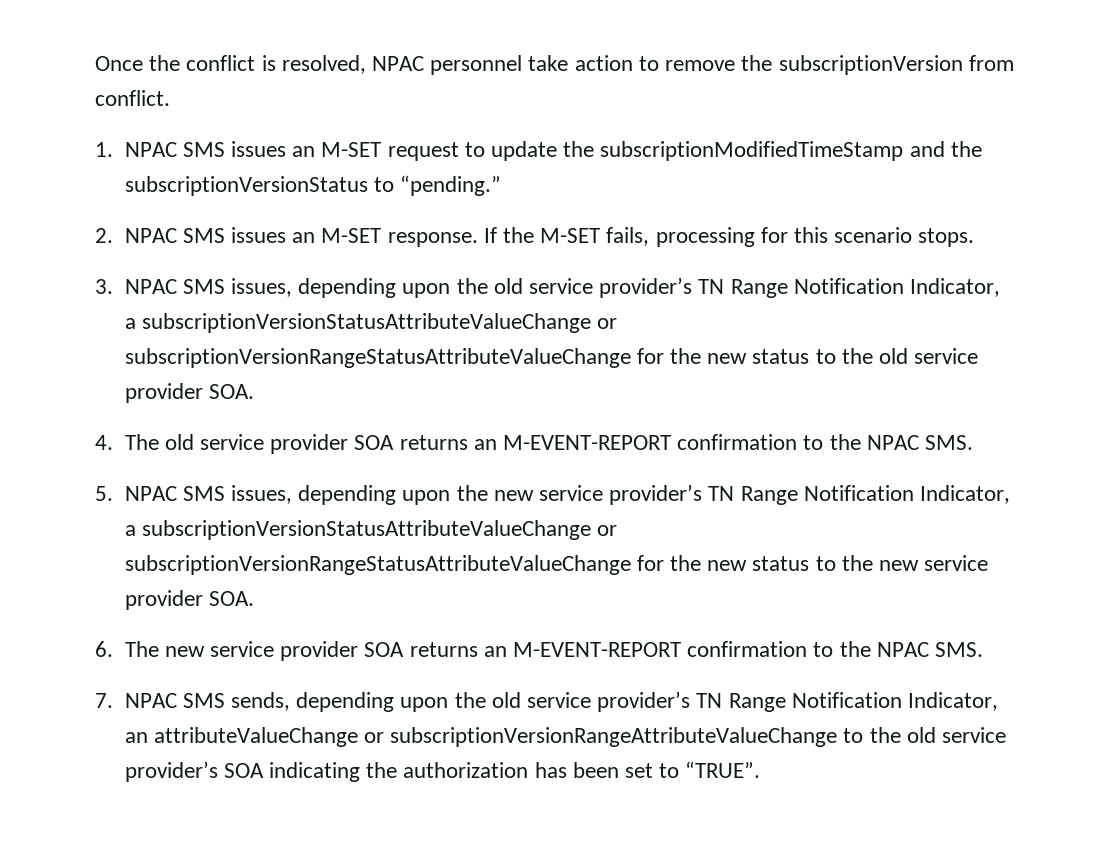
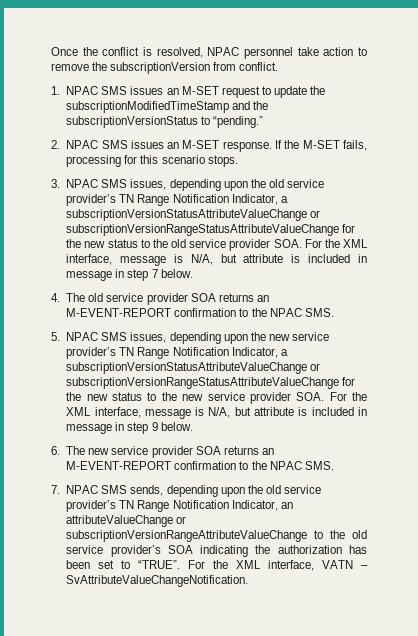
- 3. NPAC SMS issues, depending upon the old service provider’s TN Range Notification Indicator, a subscriptionVersionStatusAttributeValueChange or subscriptionVersionRangeStatusAttributeValueChange for the new status to the old service provider SOA.
+ 3. NPAC SMS issues, depending upon the old service provider’s TN Range Notification Indicator, a subscriptionVersionStatusAttributeValueChange or subscriptionVersionRangeStatusAttributeValueChange for the new status to the old service provider SOA. For the XML interface, message is N/A, but attribute is included in message in step 7 below.
- 5. NPAC SMS issues, depending upon the new service provider’s TN Range Notification Indicator, a subscriptionVersionStatusAttributeValueChange or subscriptionVersionRangeStatusAttributeValueChange for the new status to the new service provider SOA.
+ 5. NPAC SMS issues, depending upon the new service provider’s TN Range Notification Indicator, a subscriptionVersionStatusAttributeValueChange or subscriptionVersionRangeStatusAttributeValueChange for the new status to the new service provider SOA. For the XML interface, message is N/A, but attribute is included in message in step 9 below.
+ For the XML interface, VATN – SvAttributeValueChangeNotification.

